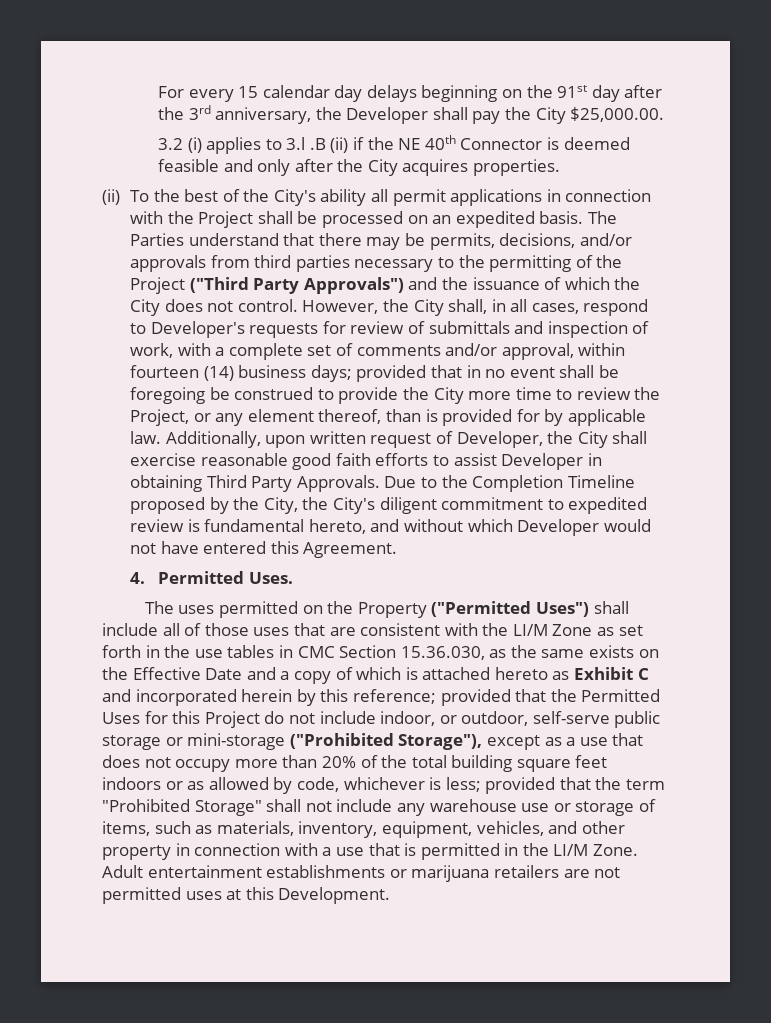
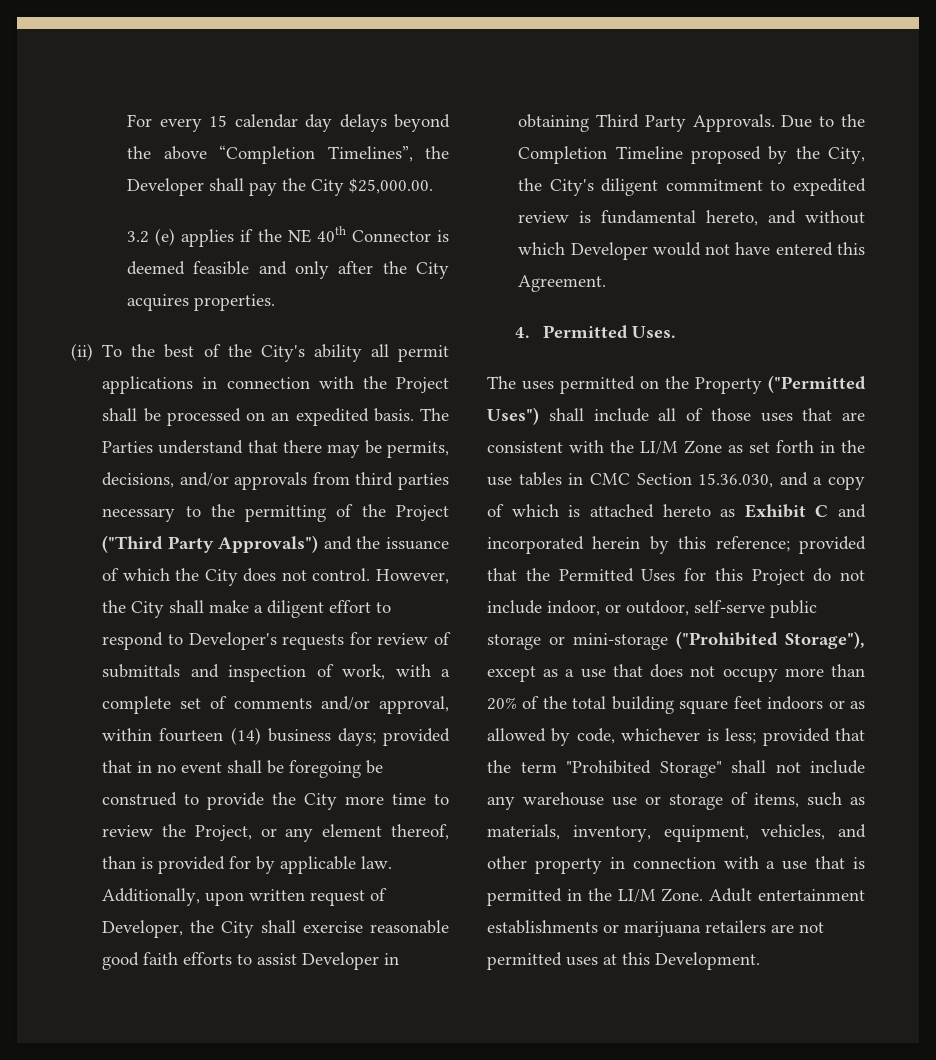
- For every 15 calendar day delays beginning on the 91st day after the 3rd anniversary, the Developer shall pay the City $25,000.00.
+ For every 15 calendar day delays beyond the above “Completion Timelines”, the Developer shall pay the City $25,000.00.
- 3.2 (i) applies to 3.l .B (ii) if the NE 40th Connector is deemed feasible and only after the City acquires properties.
+ 3.2 (e) applies if the NE 40th Connector is deemed feasible and only after the City acquires properties.
- However, the City shall, in all cases, respond to Developer's requests for review of submittals and inspection of work, with a complete set of comments and/or approval, within fourteen (14) business days; provided that in no event shall be foregoing be construed to provide the City more time to review the Project, or any element thereof, than is provided for by applicable law.
+ However, the City shall make a diligent effort to respond to Developer's requests for review of submittals and inspection of work, with a complete set of comments and/or approval, within fourteen (14) business days; provided that in no event shall be foregoing be construed to provide the City more time to review the Project, or any element thereof, than is provided for by applicable law.
- The uses permitted on the Property ("Permitted Uses") shall include all of those uses that are consistent with the LI/M Zone as set forth in the use tables in CMC Section 15.36.030, as the same exists on the Effective Date and a copy of which is attached hereto as Exhibit C and incorporated herein by this reference;
+ The uses permitted on the Property ("Permitted Uses") shall include all of those uses that are consistent with the LI/M Zone as set forth in the use tables in CMC Section 15.36.030, and a copy of which is attached hereto as Exhibit C and incorporated herein by this reference;

